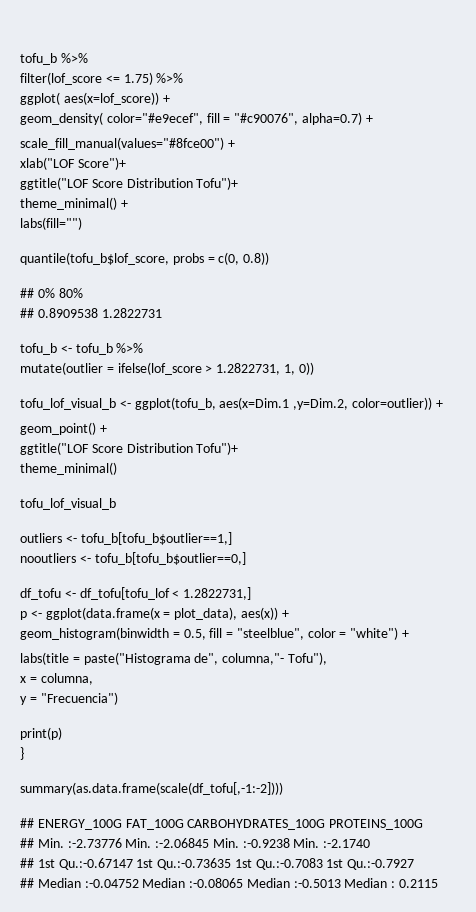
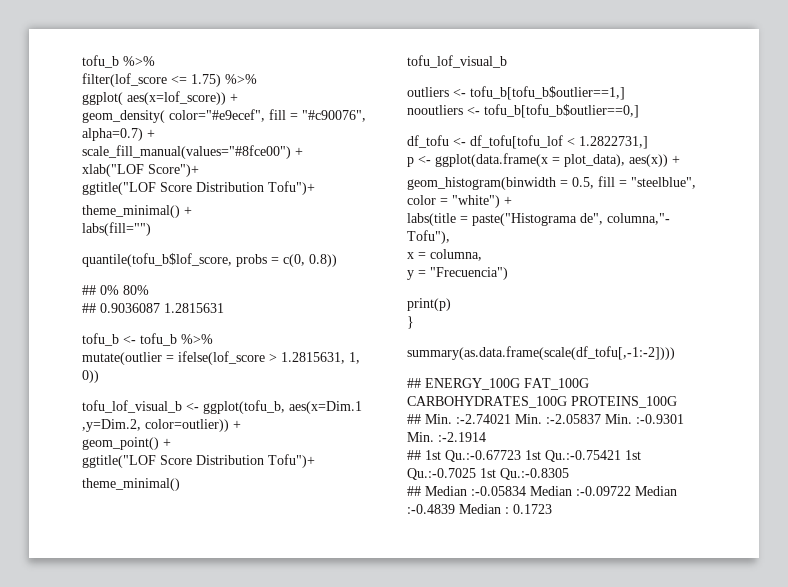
- ## 0.8909538 1.2822731
+ ## 0.9036087 1.2815631
- mutate(outlier = ifelse(lof_score > 1.2822731, 1, 0))
+ mutate(outlier = ifelse(lof_score > 1.2815631, 1, 0))
- ## Min. :-2.73776 Min. :-2.06845 Min. :-0.9238 Min. :-2.1740
- ## 1st Qu.:-0.67147 1st Qu.:-0.73635 1st Qu.:-0.7083 1st Qu.:-0.7927
- ## Median :-0.04752 Median :-0.08065 Median :-0.5013 Median : 0.2115
+ ## Min. :-2.74021 Min. :-2.05837 Min. :-0.9301 Min. :-2.1914
+ ## 1st Qu.:-0.67723 1st Qu.:-0.75421 1st Qu.:-0.7025 1st Qu.:-0.8305
+ ## Median :-0.05834 Median :-0.09722 Median :-0.4839 Median : 0.1723

